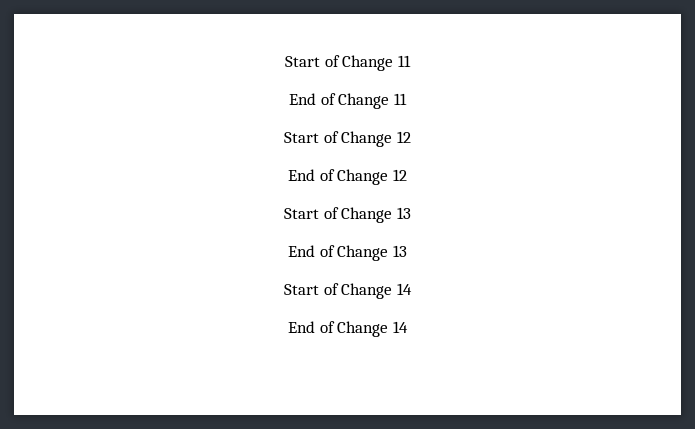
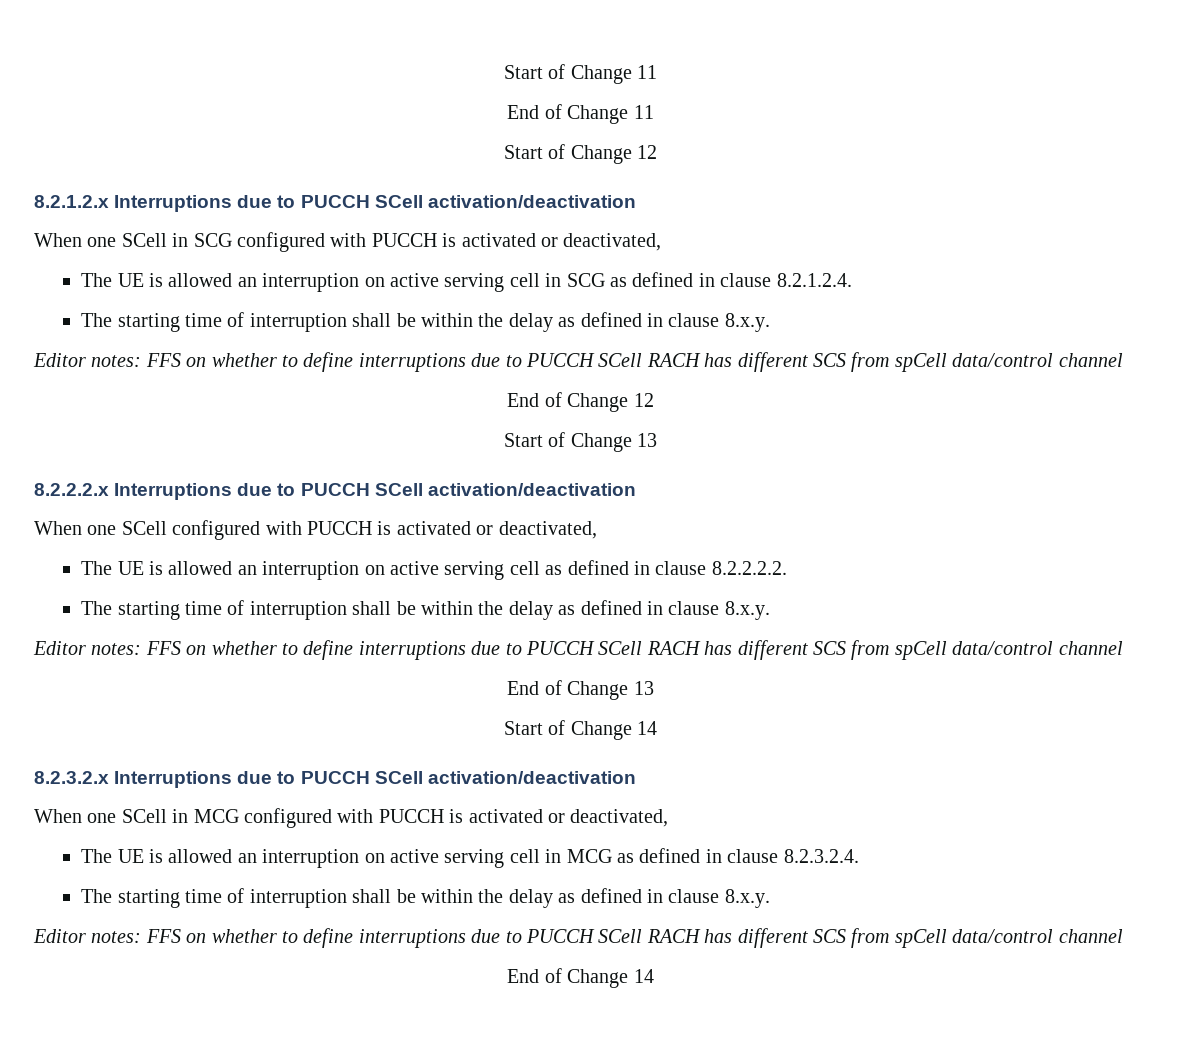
+ 8.2.1.2.x Interruptions due to PUCCH SCell activation/deactivation
+ When one SCell in SCG configured with PUCCH is activated or deactivated,
+ The UE is allowed an interruption on active serving cell in SCG as defined in clause 8.2.1.2.4.
+ The starting time of interruption shall be within the delay as defined in clause 8.x.y.
+ Editor notes: FFS on whether to define interruptions due to PUCCH SCell RACH has different SCS from spCell data/control channel
+ 8.2.2.2.x Interruptions due to PUCCH SCell activation/deactivation
+ When one SCell configured with PUCCH is activated or deactivated,
+ The UE is allowed an interruption on active serving cell as defined in clause 8.2.2.2.2.
+ The starting time of interruption shall be within the delay as defined in clause 8.x.y.
+ Editor notes: FFS on whether to define interruptions due to PUCCH SCell RACH has different SCS from spCell data/control channel
+ 8.2.3.2.x Interruptions due to PUCCH SCell activation/deactivation
+ When one SCell in MCG configured with PUCCH is activated or deactivated,
+ The UE is allowed an interruption on active serving cell in MCG as defined in clause 8.2.3.2.4.
+ The starting time of interruption shall be within the delay as defined in clause 8.x.y.
+ Editor notes: FFS on whether to define interruptions due to PUCCH SCell RACH has different SCS from spCell data/control channel

